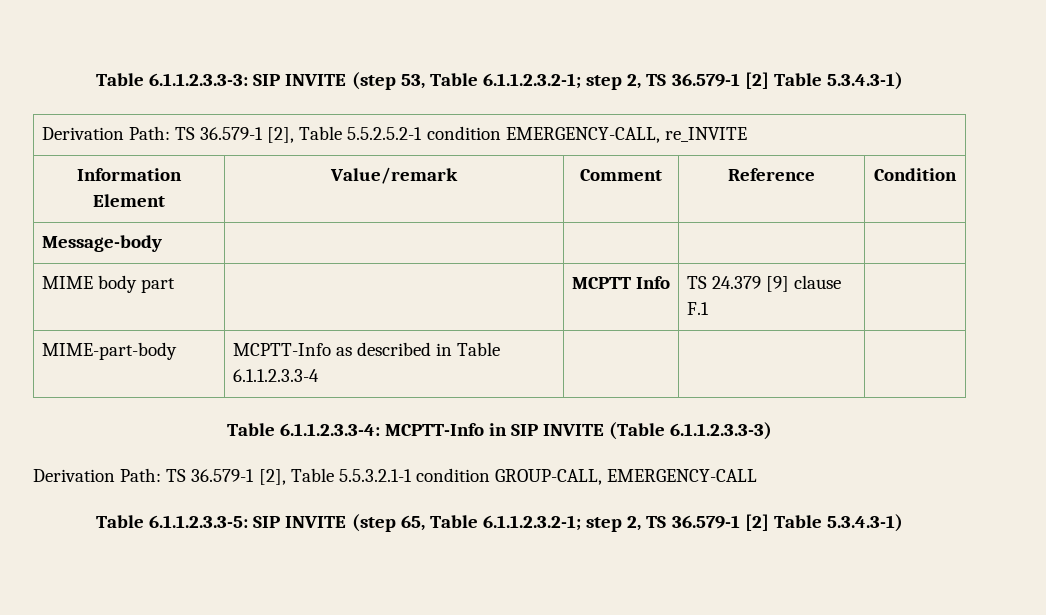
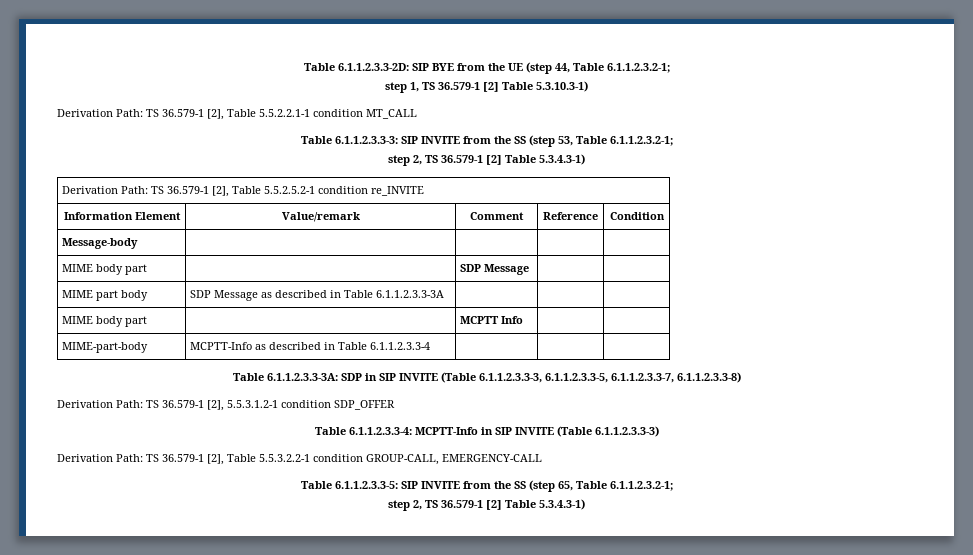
- Table 6.1.1.2.3.3-3: SIP INVITE (step 53, Table 6.1.1.2.3.2-1; step 2, TS 36.579-1 [2] Table 5.3.4.3-1)
+ Table 6.1.1.2.3.3-2D: SIP BYE from the UE (step 44, Table 6.1.1.2.3.2-1;
+ step 1, TS 36.579-1 [2] Table 5.3.10.3-1)
+ Derivation Path: TS 36.579-1 [2], Table 5.5.2.2.1-1 condition MT_CALL
+ Table 6.1.1.2.3.3-3: SIP INVITE from the SS (step 53, Table 6.1.1.2.3.2-1;
+ step 2, TS 36.579-1 [2] Table 5.3.4.3-1)
- Derivation Path: TS 36.579-1 [2], Table 5.5.2.5.2-1 condition EMERGENCY-CALL, re_INVITE
+ Derivation Path: TS 36.579-1 [2], Table 5.5.2.5.2-1 condition re_INVITE
+ MIME body part | | SDP Message | |
+ MIME part body | SDP Message as described in Table 6.1.1.2.3.3-3A | | |
- MIME body part | | MCPTT Info | TS 24.379 [9] clause F.1 |
+ MIME body part | | MCPTT Info | |
+ Table 6.1.1.2.3.3-3A: SDP in SIP INVITE (Table 6.1.1.2.3.3-3, 6.1.1.2.3.3-5, 6.1.1.2.3.3-7, 6.1.1.2.3.3-8)
+ Derivation Path: TS 36.579-1 [2], 5.5.3.1.2-1 condition SDP_OFFER
- Derivation Path: TS 36.579-1 [2], Table 5.5.3.2.1-1 condition GROUP-CALL, EMERGENCY-CALL
+ Derivation Path: TS 36.579-1 [2], Table 5.5.3.2.2-1 condition GROUP-CALL, EMERGENCY-CALL
- Table 6.1.1.2.3.3-5: SIP INVITE (step 65, Table 6.1.1.2.3.2-1; step 2, TS 36.579-1 [2] Table 5.3.4.3-1)
+ Table 6.1.1.2.3.3-5: SIP INVITE from the SS (step 65, Table 6.1.1.2.3.2-1;
+ step 2, TS 36.579-1 [2] Table 5.3.4.3-1)

